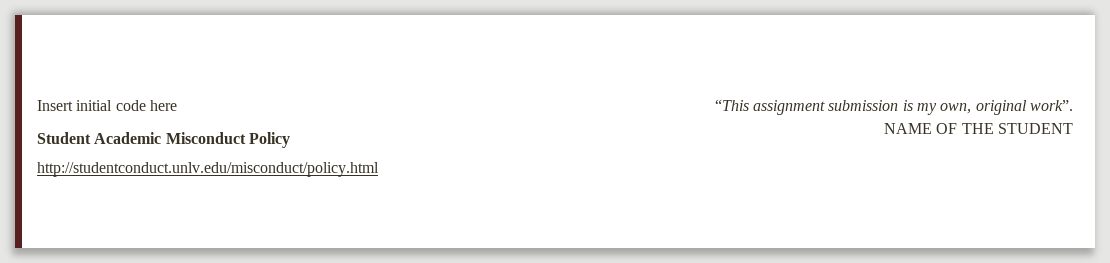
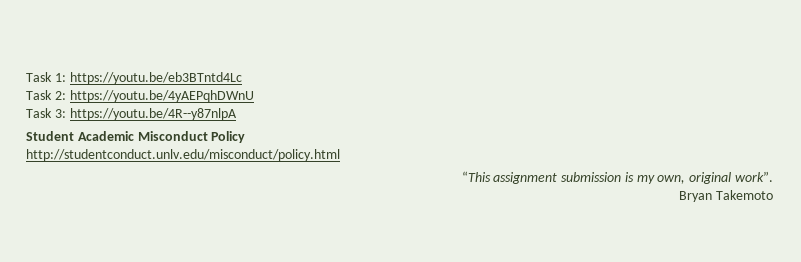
- Insert initial code here
+ Task 1: https://youtu.be/eb3BTntd4Lc
+ Task 2: https://youtu.be/4yAEPqhDWnU
+ Task 3: https://youtu.be/4R--y87nlpA
- NAME OF THE STUDENT
+ Bryan Takemoto

